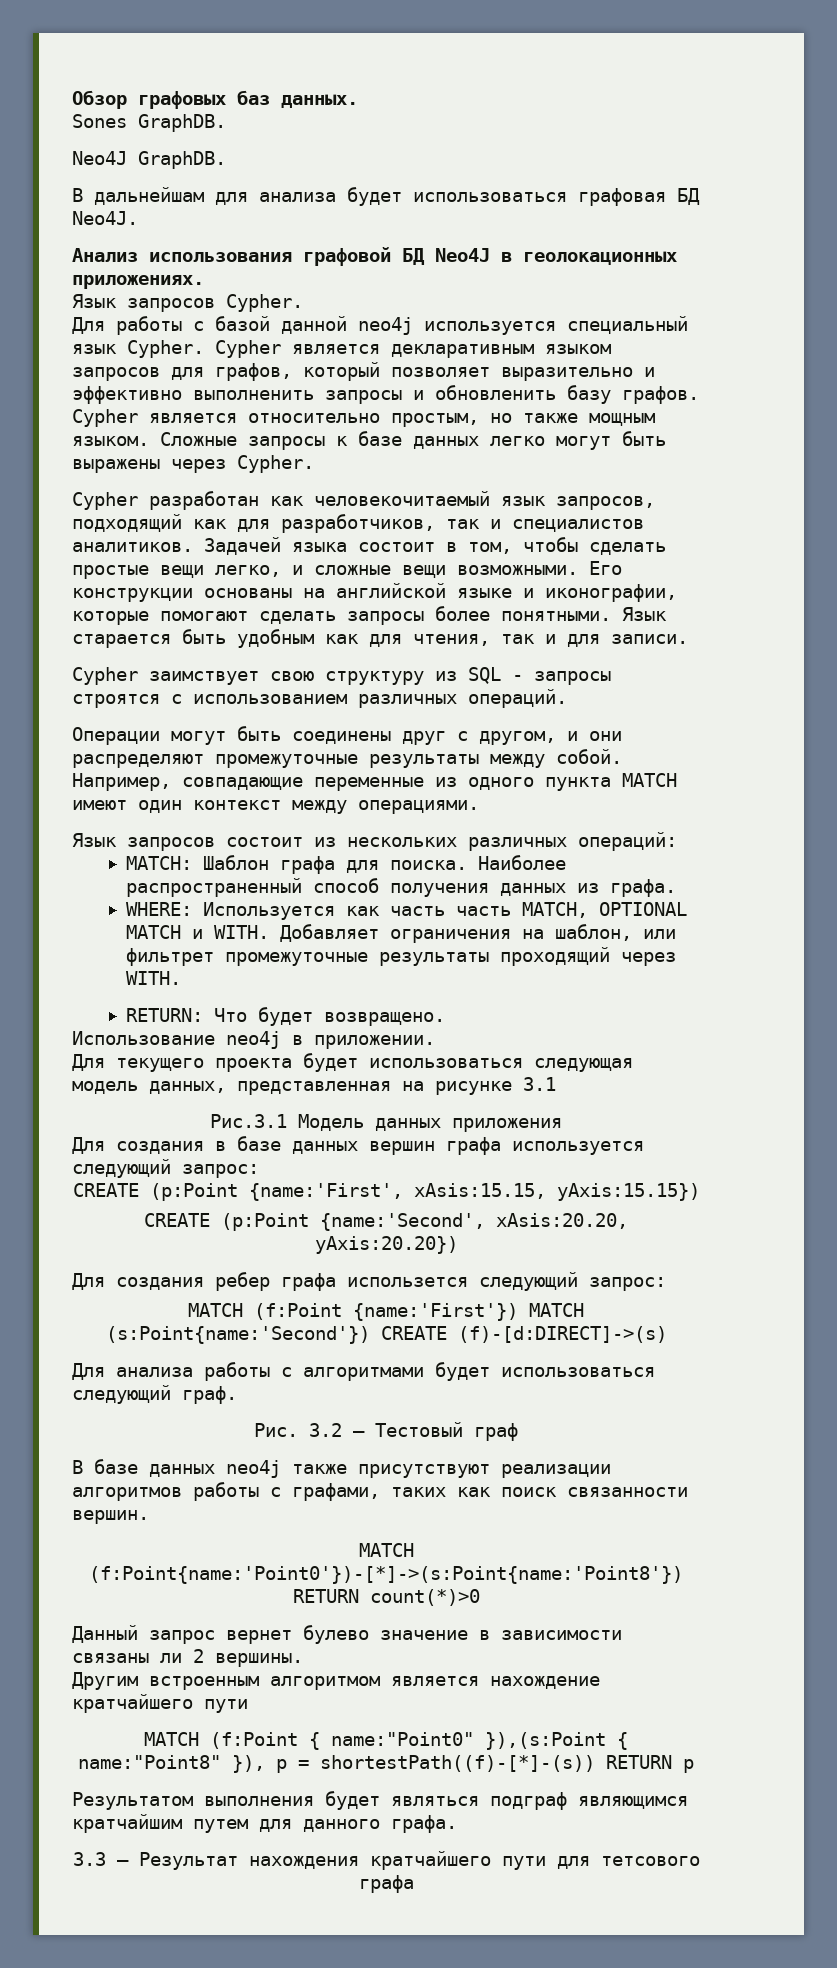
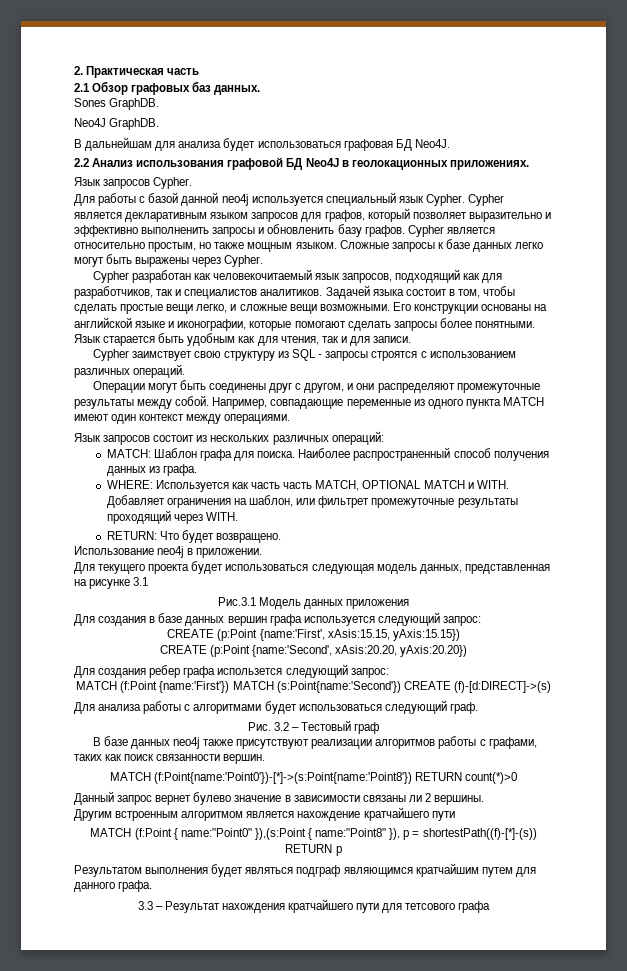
- Обзор графовых баз данных.
+ 2. Практическая часть
+ 2.1 Обзор графовых баз данных.
- Анализ использования графовой БД Neo4J в геолокационных приложениях.
+ 2.2 Анализ использования графовой БД Neo4J в геолокационных приложениях.

